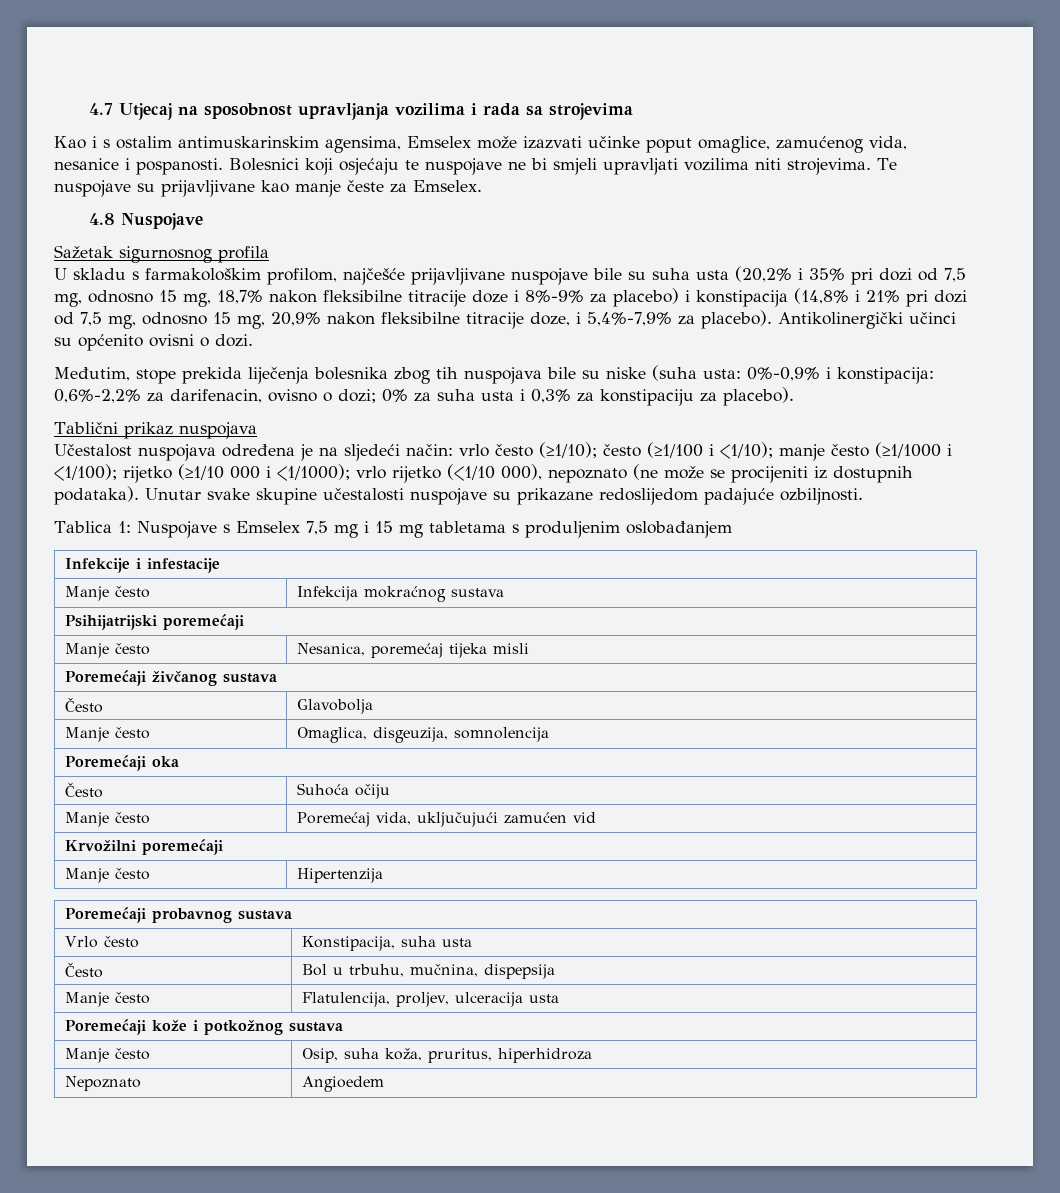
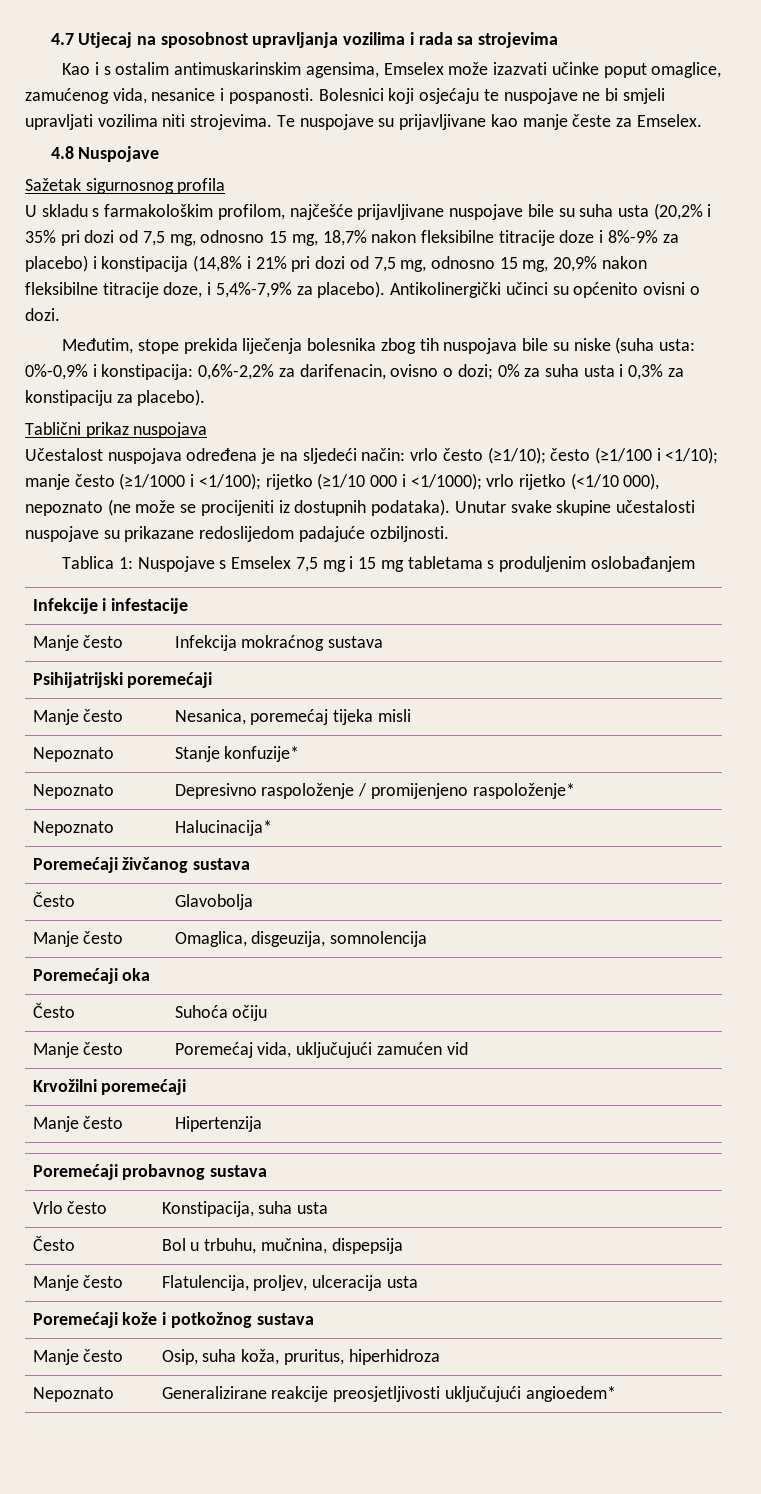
+ Nepoznato | Stanje konfuzije*
+ Nepoznato | Depresivno raspoloženje / promijenjeno raspoloženje*
+ Nepoznato | Halucinacija*
- Nepoznato | Angioedem
+ Nepoznato | Generalizirane reakcije preosjetljivosti uključujući angioedem*

